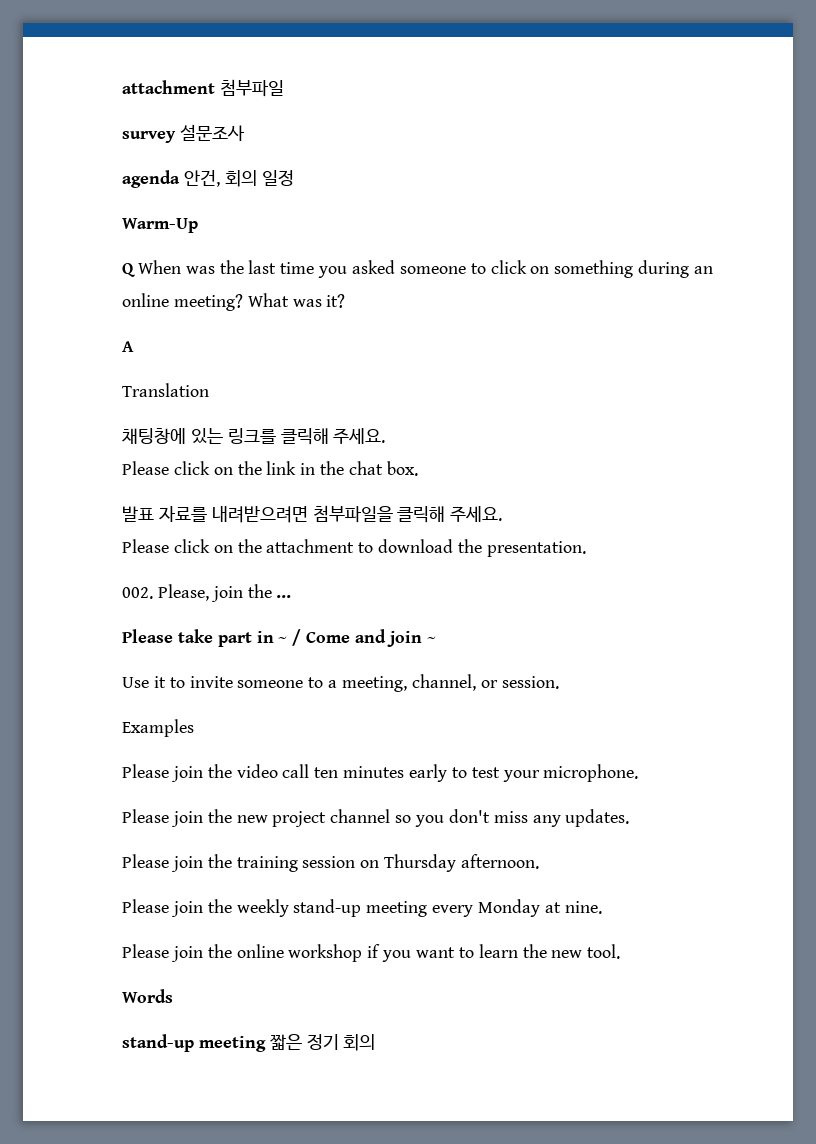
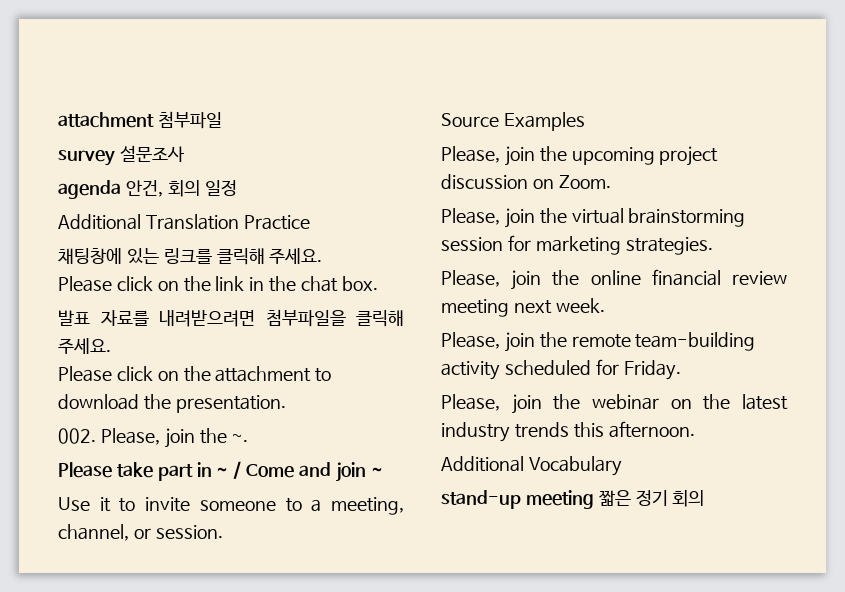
- Warm-Up
- Q When was the last time you asked someone to click on something during an online meeting? What was it?
- A
- Translation
+ Additional Translation Practice
- 002. Please, join the ...
+ 002. Please, join the ~.
- Examples
+ Source Examples
- Please join the video call ten minutes early to test your microphone.
- Please join the new project channel so you don't miss any updates.
- Please join the training session on Thursday afternoon.
- Please join the weekly stand-up meeting every Monday at nine.
- Please join the online workshop if you want to learn the new tool.
- Words
+ Please, join the upcoming project discussion on Zoom.
+ Please, join the virtual brainstorming session for marketing strategies.
+ Please, join the online financial review meeting next week.
+ Please, join the remote team-building activity scheduled for Friday.
+ Please, join the webinar on the latest industry trends this afternoon.
+ Additional Vocabulary

